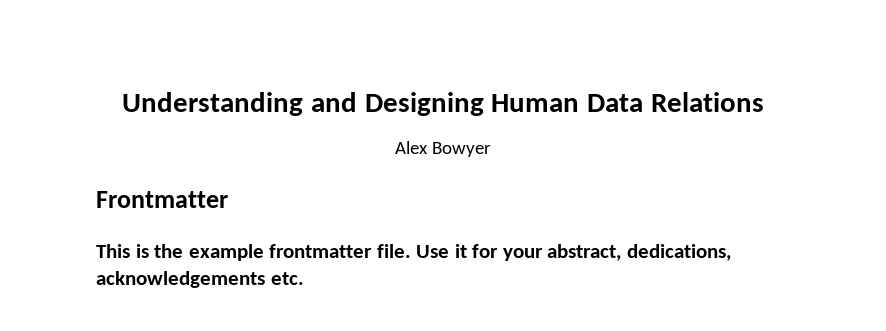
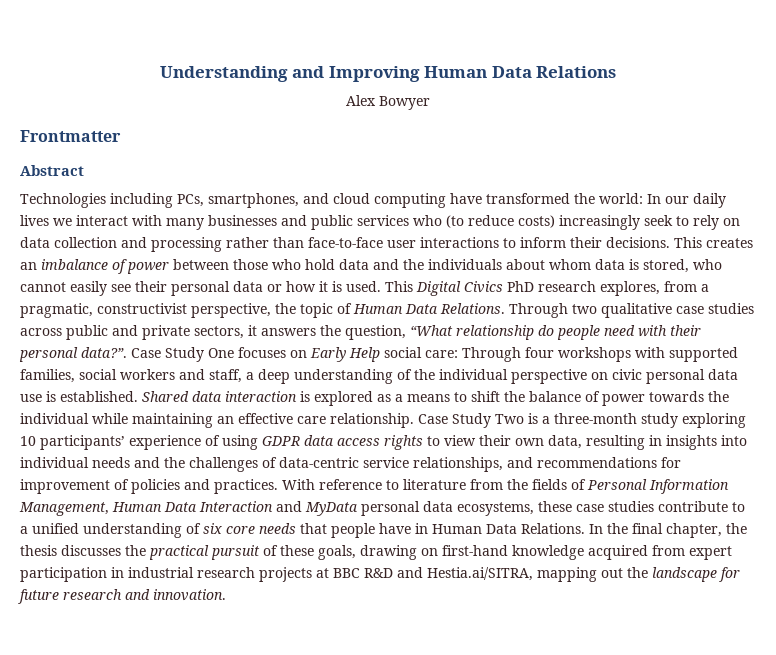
- Understanding and Designing Human Data Relations
+ Understanding and Improving Human Data Relations
- This is the example frontmatter file. Use it for your abstract, dedications, acknowledgements etc.
+ Abstract
+ Technologies including PCs, smartphones, and cloud computing have transformed the world: In our daily lives we interact with many businesses and public services who (to reduce costs) increasingly seek to rely on data collection and processing rather than face-to-face user interactions to inform their decisions. This creates an imbalance of power between those who hold data and the individuals about whom data is stored, who cannot easily see their personal data or how it is used. This Digital Civics PhD research explores, from a pragmatic, constructivist perspective, the topic of Human Data Relations. Through two qualitative case studies across public and private sectors, it answers the question, “What relationship do people need with their personal data?”. Case Study One focuses on Early Help social care: Through four workshops with supported families, social workers and staff, a deep understanding of the individual perspective on civic personal data use is established. Shared data interaction is explored as a means to shift the balance of power towards the individual while maintaining an effective care relationship. Case Study Two is a three-month study exploring 10 participants’ experience of using GDPR data access rights to view their own data, resulting in insights into individual needs and the challenges of data-centric service relationships, and recommendations for improvement of policies and practices. With reference to literature from the fields of Personal Information Management, Human Data Interaction and MyData personal data ecosystems, these case studies contribute to a unified understanding of six core needs that people have in Human Data Relations. In the final chapter, the thesis discusses the practical pursuit of these goals, drawing on first-hand knowledge acquired from expert participation in industrial research projects at BBC R&D and Hestia.ai/SITRA, mapping out the landscape for future research and innovation.

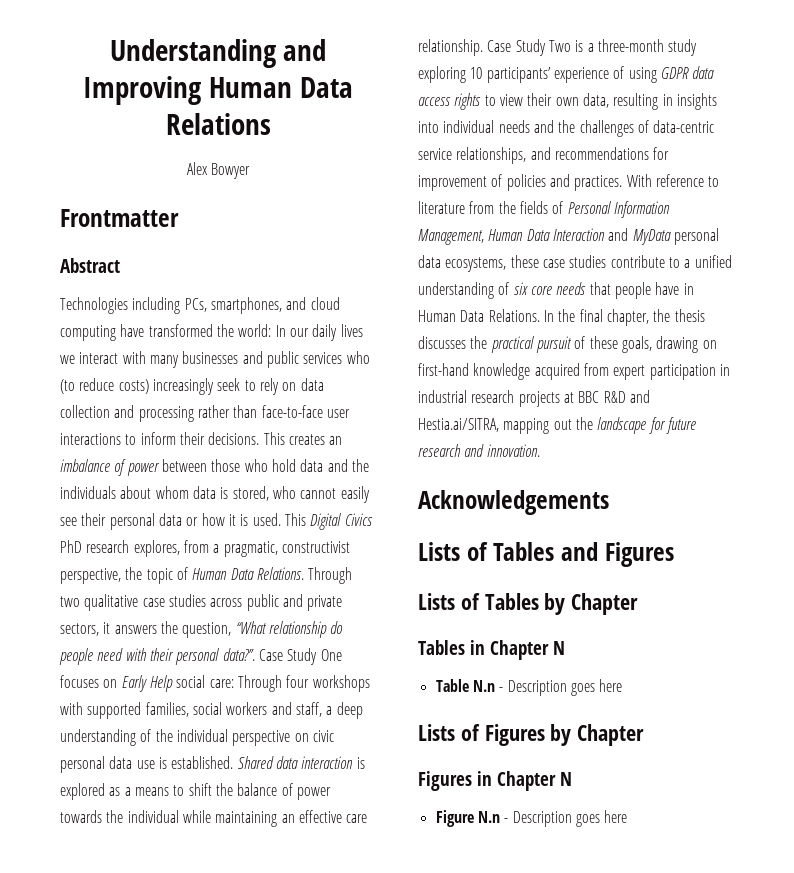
+ Acknowledgements
+ Lists of Tables and Figures
+ Lists of Tables by Chapter
+ Tables in Chapter N
+ Table N.n - Description goes here
+ Lists of Figures by Chapter
+ Figures in Chapter N
+ Figure N.n - Description goes here

